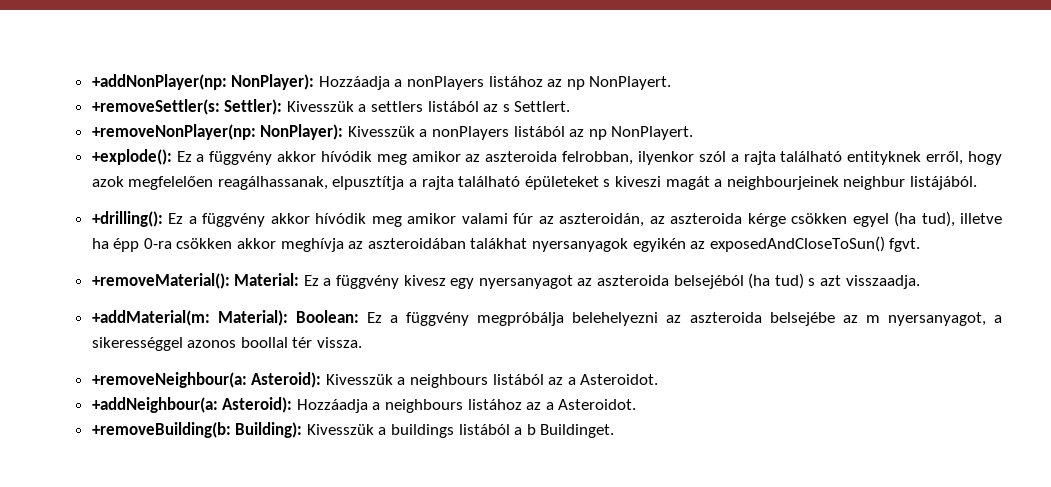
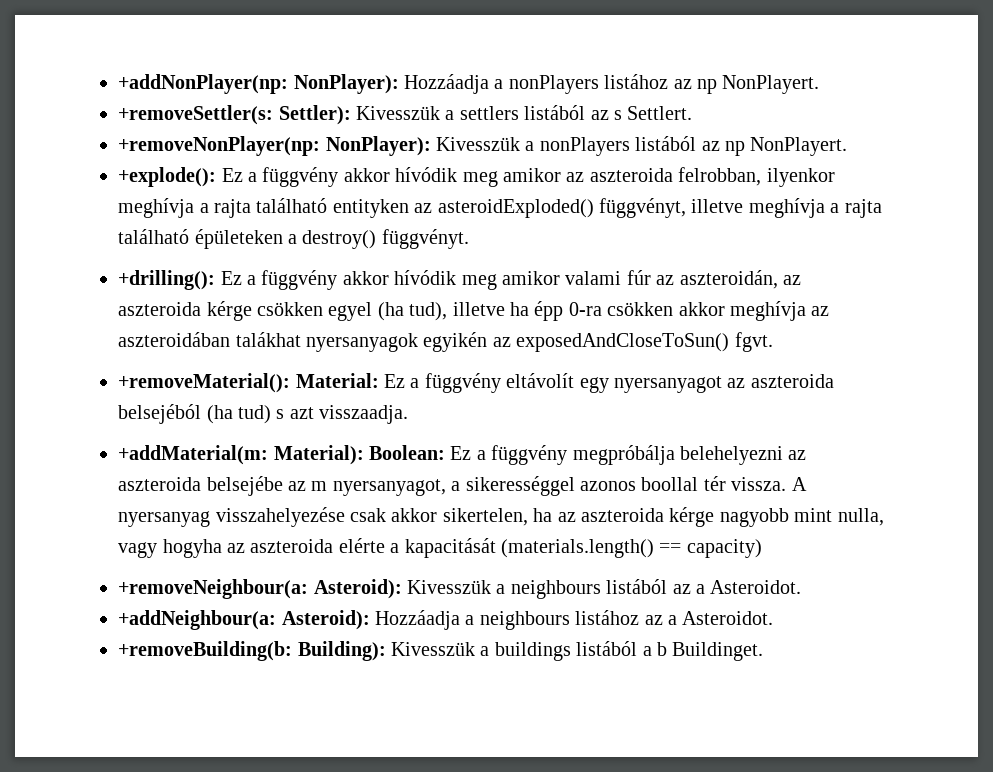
- +explode(): Ez a függvény akkor hívódik meg amikor az aszteroida felrobban, ilyenkor szól a rajta található entityknek erről, hogy azok megfelelően reagálhassanak, elpusztítja a rajta található épületeket s kiveszi magát a neighbourjeinek neighbur listájából.
+ +explode(): Ez a függvény akkor hívódik meg amikor az aszteroida felrobban, ilyenkor meghívja a rajta található entityken az asteroidExploded() függvényt, illetve meghívja a rajta található épületeken a destroy() függvényt.
- +removeMaterial(): Material: Ez a függvény kivesz egy nyersanyagot az aszteroida belsejéból (ha tud) s azt visszaadja.
+ +removeMaterial(): Material: Ez a függvény eltávolít egy nyersanyagot az aszteroida belsejéból (ha tud) s azt visszaadja.
+ A nyersanyag visszahelyezése csak akkor sikertelen, ha az aszteroida kérge nagyobb mint nulla, vagy hogyha az aszteroida elérte a kapacitását (materials.length() == capacity)

